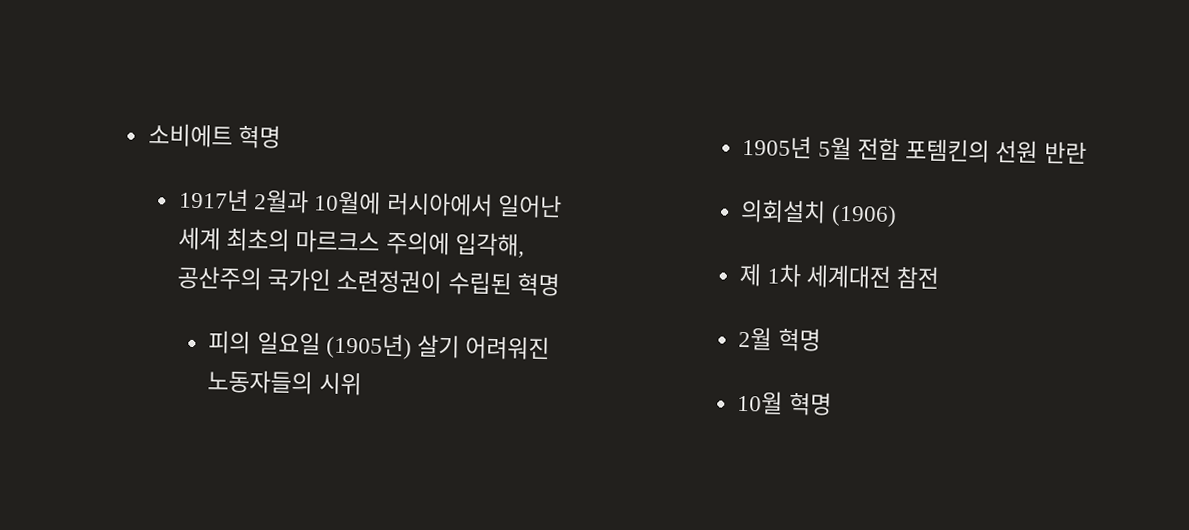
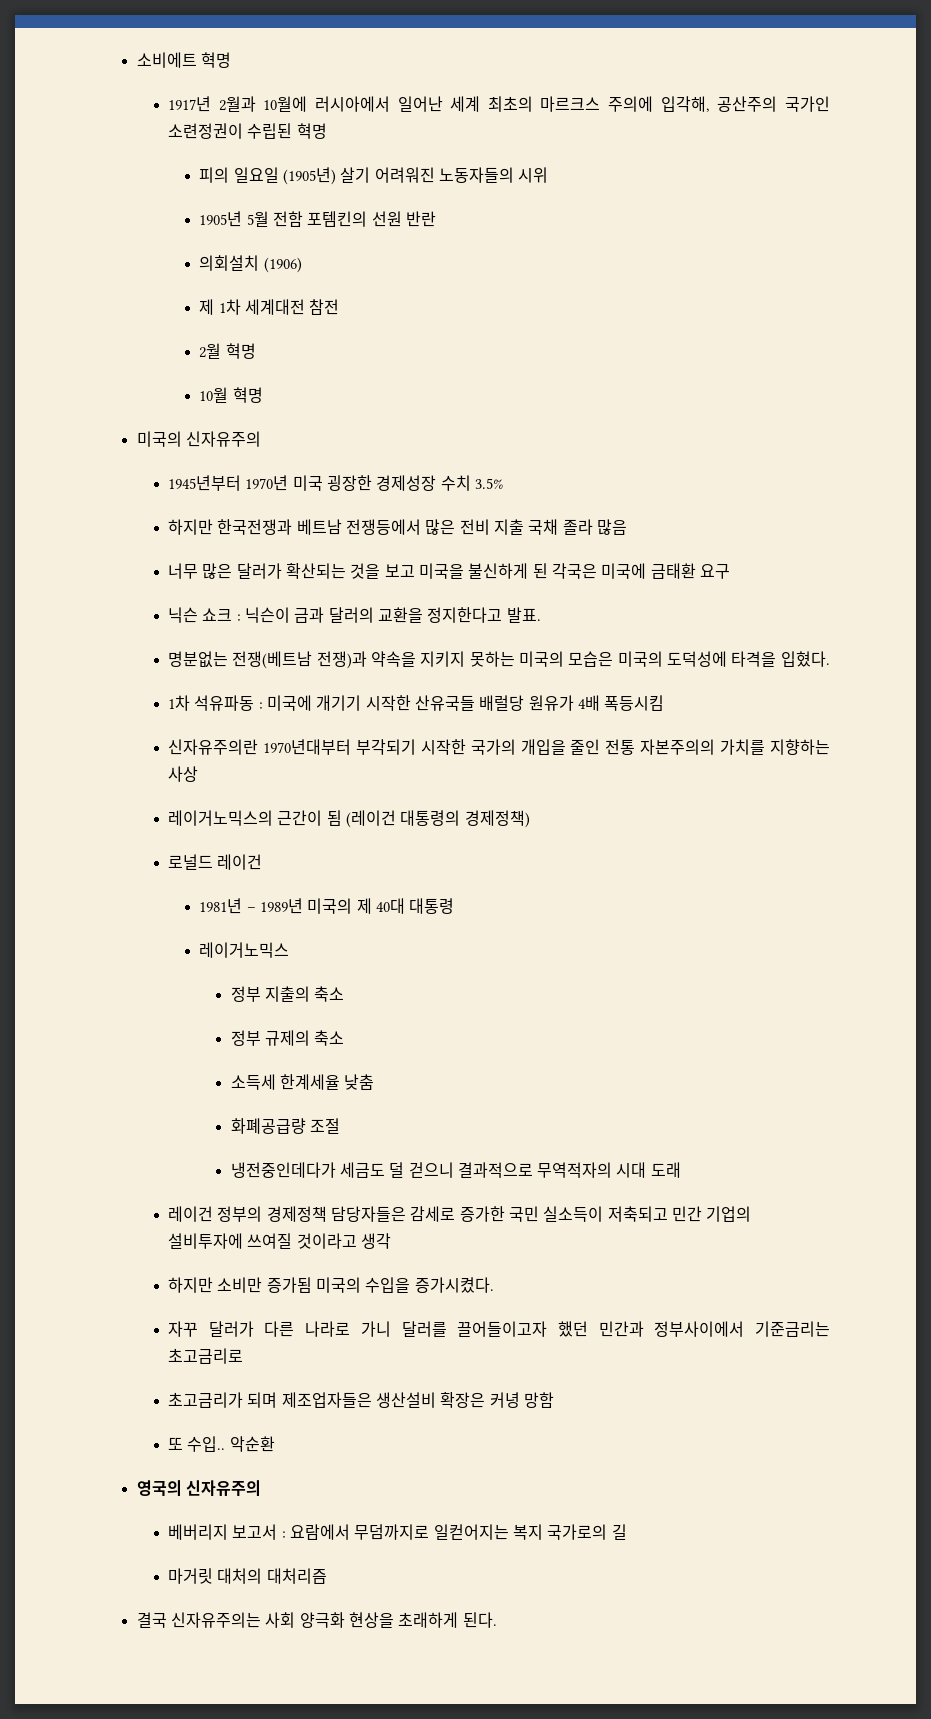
+ 미국의 신자유주의
+ 1945년부터 1970년 미국 굉장한 경제성장 수치 3.5%
+ 하지만 한국전쟁과 베트남 전쟁등에서 많은 전비 지출 국채 졸라 많음
+ 너무 많은 달러가 확산되는 것을 보고 미국을 불신하게 된 각국은 미국에 금태환 요구
+ 닉슨 쇼크 : 닉슨이 금과 달러의 교환을 정지한다고 발표.
+ 명분없는 전쟁(베트남 전쟁)과 약속을 지키지 못하는 미국의 모습은 미국의 도덕성에 타격을 입혔다.
+ 1차 석유파동 : 미국에 개기기 시작한 산유국들 배럴당 원유가 4배 폭등시킴
+ 신자유주의란 1970년대부터 부각되기 시작한 국가의 개입을 줄인 전통 자본주의의 가치를 지향하는 사상
+ 레이거노믹스의 근간이 됨 (레이건 대통령의 경제정책)
+ 로널드 레이건
+ 1981년 – 1989년 미국의 제 40대 대통령
+ 레이거노믹스
+ 정부 지출의 축소
+ 정부 규제의 축소
+ 소득세 한계세율 낮춤
+ 화폐공급량 조절
+ 냉전중인데다가 세금도 덜 걷으니 결과적으로 무역적자의 시대 도래
+ 레이건 정부의 경제정책 담당자들은 감세로 증가한 국민 실소득이 저축되고 민간 기업의 설비투자에 쓰여질 것이라고 생각
+ 하지만 소비만 증가됨 미국의 수입을 증가시켰다.
+ 자꾸 달러가 다른 나라로 가니 달러를 끌어들이고자 했던 민간과 정부사이에서 기준금리는 초고금리로
+ 초고금리가 되며 제조업자들은 생산설비 확장은 커녕 망함
+ 또 수입.. 악순환
+ 영국의 신자유주의
+ 베버리지 보고서 : 요람에서 무덤까지로 일컫어지는 복지 국가로의 길
+ 마거릿 대처의 대처리즘
+ 결국 신자유주의는 사회 양극화 현상을 초래하게 된다.

